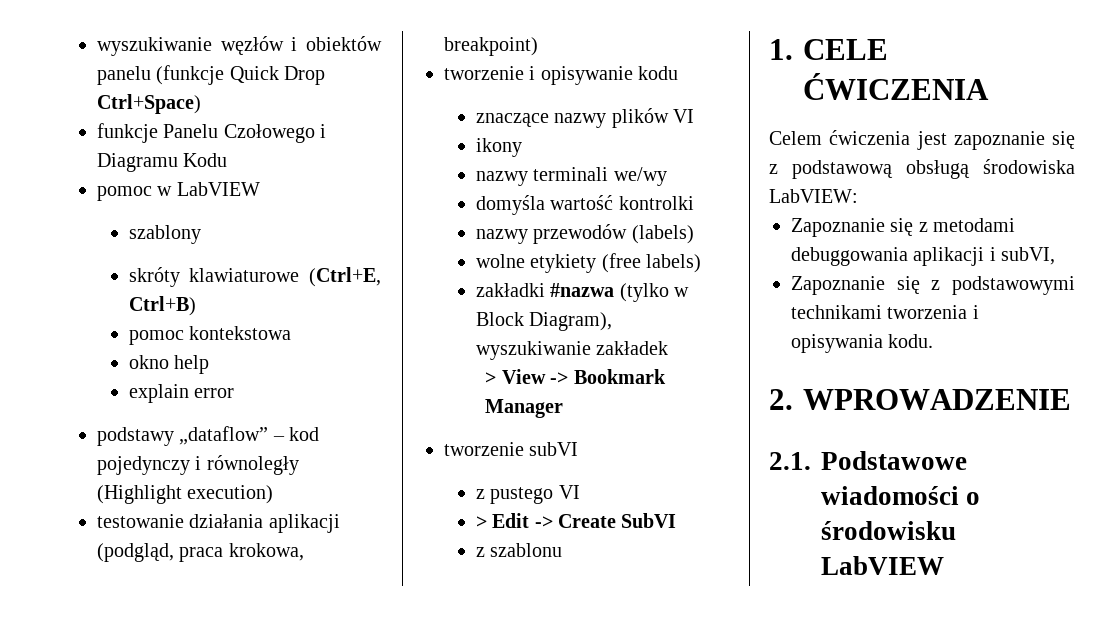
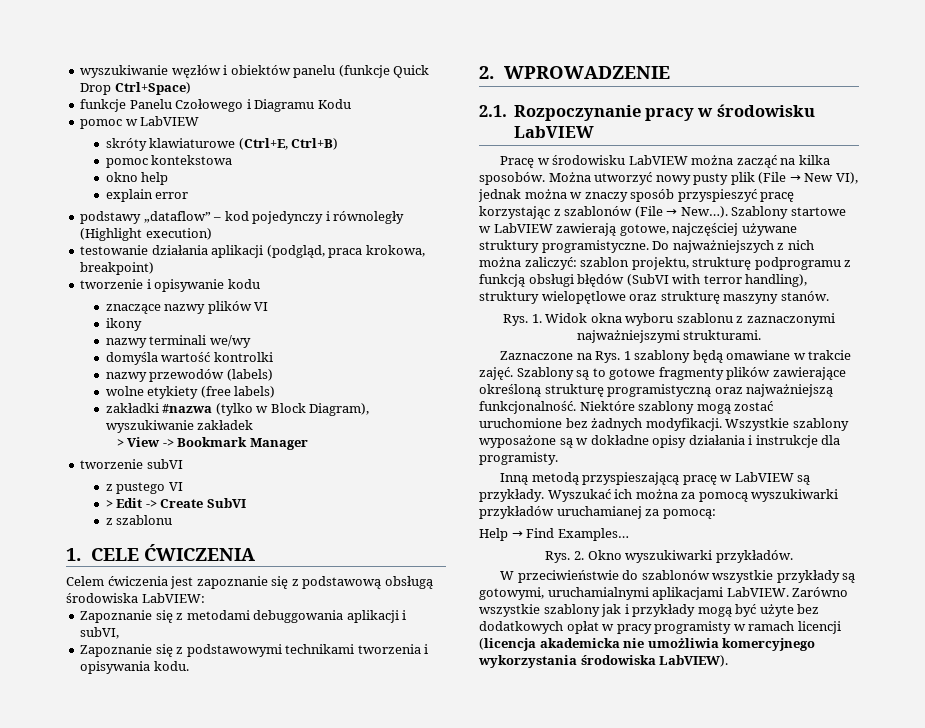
- szablony
- 2.1. Podstawowe wiadomości o środowisku LabVIEW
+ 2.1. Rozpoczynanie pracy w środowisku LabVIEW
+ Pracę w środowisku LabVIEW można zacząć na kilka sposobów. Można utworzyć nowy pusty plik (File → New VI), jednak można w znaczy sposób przyspieszyć pracę korzystając z szablonów (File → New…). Szablony startowe w LabVIEW zawierają gotowe, najczęściej używane struktury programistyczne. Do najważniejszych z nich można zaliczyć: szablon projektu, strukturę podprogramu z funkcją obsługi błędów (SubVI with terror handling), struktury wielopętlowe oraz strukturę maszyny stanów.
+ Rys. 1. Widok okna wyboru szablonu z zaznaczonymi najważniejszymi strukturami.
+ Zaznaczone na Rys. 1 szablony będą omawiane w trakcie zajęć. Szablony są to gotowe fragmenty plików zawierające określoną strukturę programistyczną oraz najważniejszą funkcjonalność. Niektóre szablony mogą zostać uruchomione bez żadnych modyfikacji. Wszystkie szablony wyposażone są w dokładne opisy działania i instrukcje dla programisty.
+ Inną metodą przyspieszającą pracę w LabVIEW są przykłady. Wyszukać ich można za pomocą wyszukiwarki przykładów uruchamianej za pomocą:
+ Help → Find Examples…
+ Rys. 2. Okno wyszukiwarki przykładów.
+ W przeciwieństwie do szablonów wszystkie przykłady są gotowymi, uruchamialnymi aplikacjami LabVIEW. Zarówno wszystkie szablony jak i przykłady mogą być użyte bez dodatkowych opłat w pracy programisty w ramach licencji (licencja akademicka nie umożliwia komercyjnego wykorzystania środowiska LabVIEW).

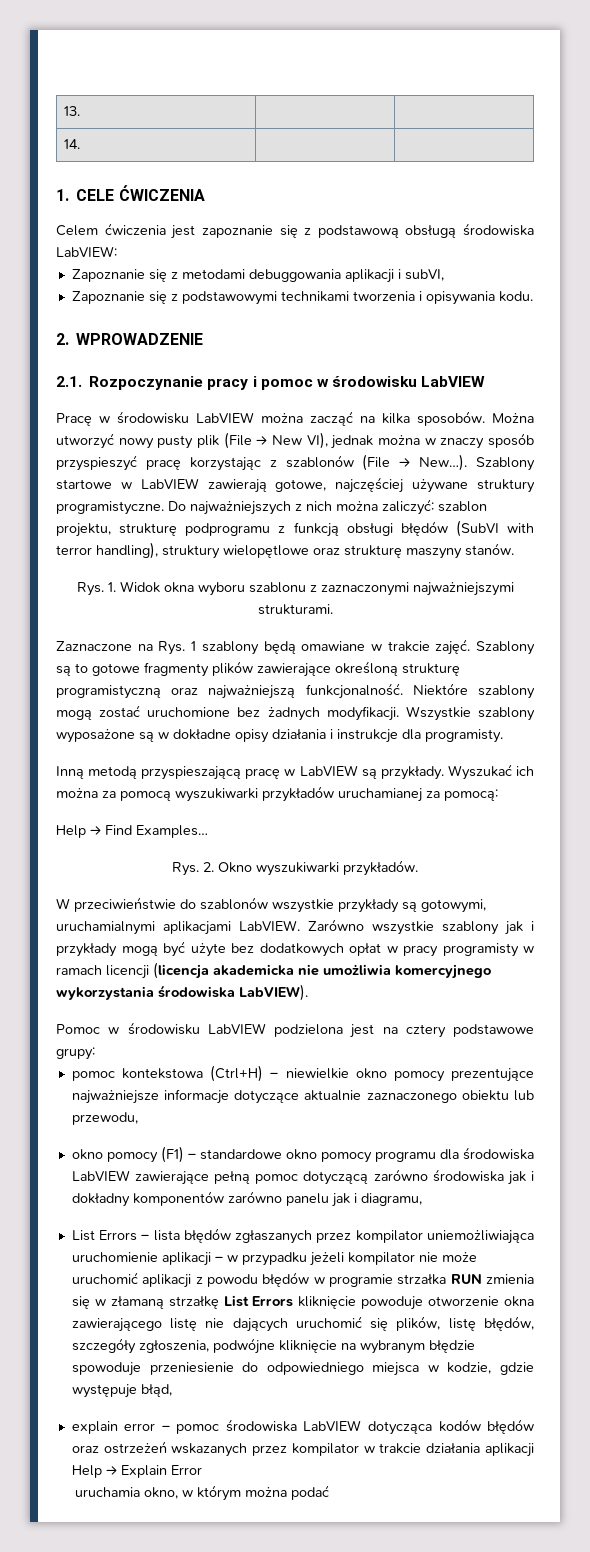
- wyszukiwanie węzłów i obiektów panelu (funkcje Quick Drop Ctrl+Space)
- funkcje Panelu Czołowego i Diagramu Kodu
- pomoc w LabVIEW
- skróty klawiaturowe (Ctrl+E, Ctrl+B)
- pomoc kontekstowa
- okno help
- explain error
- podstawy „dataflow” – kod pojedynczy i równoległy (Highlight execution)
- testowanie działania aplikacji (podgląd, praca krokowa, breakpoint)
- tworzenie i opisywanie kodu
- znaczące nazwy plików VI
- ikony
- nazwy terminali we/wy
- domyśla wartość kontrolki
- nazwy przewodów (labels)
- wolne etykiety (free labels)
- zakładki #nazwa (tylko w Block Diagram), wyszukiwanie zakładek
- > View -> Bookmark Manager
- tworzenie subVI
- z pustego VI
- > Edit -> Create SubVI
- z szablonu
+ 13. | |
+ 14. | |
- 2.1. Rozpoczynanie pracy w środowisku LabVIEW
+ 2.1. Rozpoczynanie pracy i pomoc w środowisku LabVIEW
+ Pomoc w środowisku LabVIEW podzielona jest na cztery podstawowe grupy:
+ pomoc kontekstowa (Ctrl+H) – niewielkie okno pomocy prezentujące najważniejsze informacje dotyczące aktualnie zaznaczonego obiektu lub przewodu,
+ okno pomocy (F1) – standardowe okno pomocy programu dla środowiska LabVIEW zawierające pełną pomoc dotyczącą zarówno środowiska jak i dokładny komponentów zarówno panelu jak i diagramu,
+ List Errors – lista błędów zgłaszanych przez kompilator uniemożliwiająca uruchomienie aplikacji – w przypadku jeżeli kompilator nie może uruchomić aplikacji z powodu błędów w programie strzałka RUN zmienia się w złamaną strzałkę List Errors kliknięcie powoduje otworzenie okna zawierającego listę nie dających uruchomić się plików, listę błędów, szczegóły zgłoszenia, podwójne kliknięcie na wybranym błędzie spowoduje przeniesienie do odpowiedniego miejsca w kodzie, gdzie występuje błąd,
+ explain error – pomoc środowiska LabVIEW dotycząca kodów błędów oraz ostrzeżeń wskazanych przez kompilator w trakcie działania aplikacji Help → Explain Error
+ uruchamia okno, w którym można podać

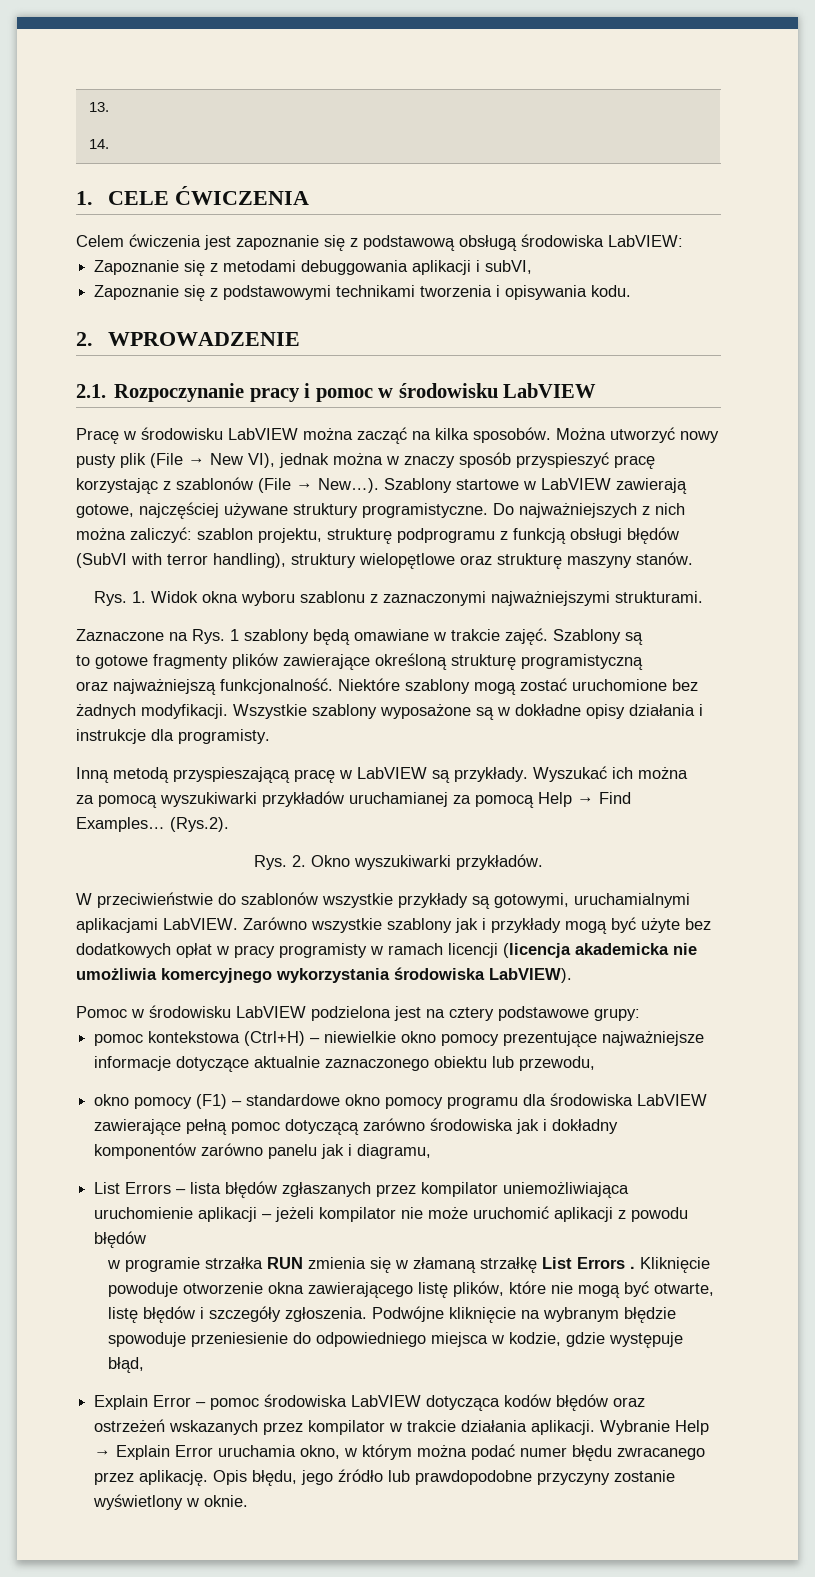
- Szablony są to gotowe fragmenty plików zawierające określoną strukturę programistyczną oraz najważniejszą funkcjonalność.
+ Szablony są
+ to gotowe fragmenty plików zawierające określoną strukturę programistyczną
+ oraz najważniejszą funkcjonalność.
- Wyszukać ich można za pomocą wyszukiwarki przykładów uruchamianej za pomocą:
- Help → Find Examples…
+ Wyszukać ich można
+ za pomocą wyszukiwarki przykładów uruchamianej za pomocą Help → Find Examples… (Rys.2).
- List Errors – lista błędów zgłaszanych przez kompilator uniemożliwiająca uruchomienie aplikacji – w przypadku jeżeli kompilator nie może uruchomić aplikacji z powodu błędów w programie strzałka RUN zmienia się w złamaną strzałkę List Errors kliknięcie powoduje otworzenie okna zawierającego listę nie dających uruchomić się plików, listę błędów, szczegóły zgłoszenia, podwójne kliknięcie na wybranym błędzie spowoduje przeniesienie do odpowiedniego miejsca w kodzie, gdzie występuje błąd,
+ List Errors – lista błędów zgłaszanych przez kompilator uniemożliwiająca uruchomienie aplikacji – jeżeli kompilator nie może uruchomić aplikacji z powodu błędów
+ w programie strzałka RUN zmienia się w złamaną strzałkę List Errors . Kliknięcie powoduje otworzenie okna zawierającego listę plików, które nie mogą być otwarte, listę błędów i szczegóły zgłoszenia. Podwójne kliknięcie na wybranym błędzie spowoduje przeniesienie do odpowiedniego miejsca w kodzie, gdzie występuje błąd,
- explain error – pomoc środowiska LabVIEW dotycząca kodów błędów oraz ostrzeżeń wskazanych przez kompilator w trakcie działania aplikacji Help → Explain Error
- uruchamia okno, w którym można podać
+ Explain Error – pomoc środowiska LabVIEW dotycząca kodów błędów oraz ostrzeżeń wskazanych przez kompilator w trakcie działania aplikacji. Wybranie Help → Explain Error uruchamia okno, w którym można podać numer błędu zwracanego przez aplikację. Opis błędu, jego źródło lub prawdopodobne przyczyny zostanie wyświetlony w oknie.

